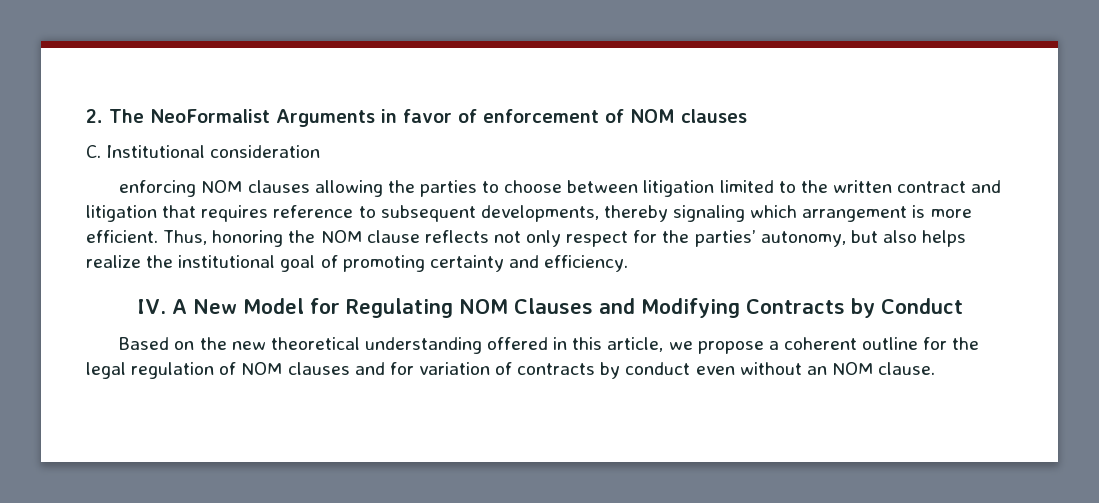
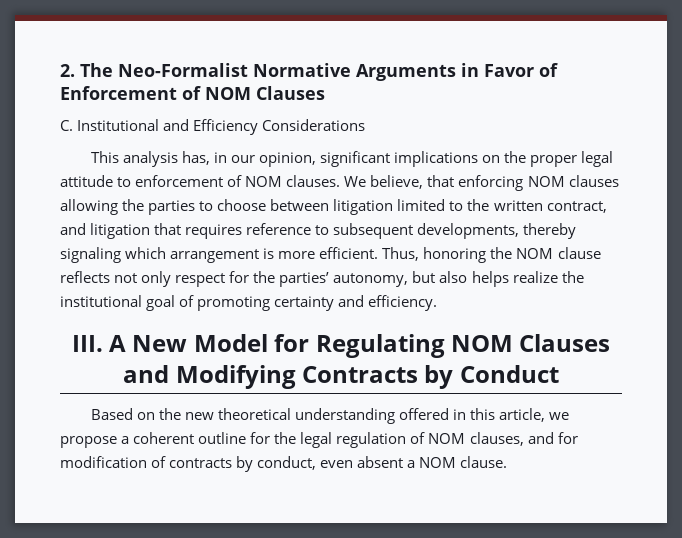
- 2. The NeoFormalist Arguments in favor of enforcement of NOM clauses
- C. Institutional consideration
- enforcing NOM clauses allowing the parties to choose between litigation limited to the written contract and litigation that requires reference to subsequent developments, thereby signaling which arrangement is more efficient.
+ 2. The Neo-Formalist Normative Arguments in Favor of Enforcement of NOM Clauses
+ C. Institutional and Efficiency Considerations
+ This analysis has, in our opinion, significant implications on the proper legal attitude to enforcement of NOM clauses. We believe, that enforcing NOM clauses allowing the parties to choose between litigation limited to the written contract, and litigation that requires reference to subsequent developments, thereby signaling which arrangement is more efficient.
- IV. A New Model for Regulating NOM Clauses and Modifying Contracts by Conduct
+ III. A New Model for Regulating NOM Clauses and Modifying Contracts by Conduct
- Based on the new theoretical understanding offered in this article, we propose a coherent outline for the legal regulation of NOM clauses and for variation of contracts by conduct even without an NOM clause.
+ Based on the new theoretical understanding offered in this article, we propose a coherent outline for the legal regulation of NOM clauses, and for modification of contracts by conduct, even absent a NOM clause.

